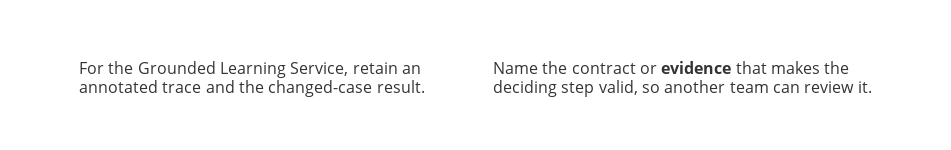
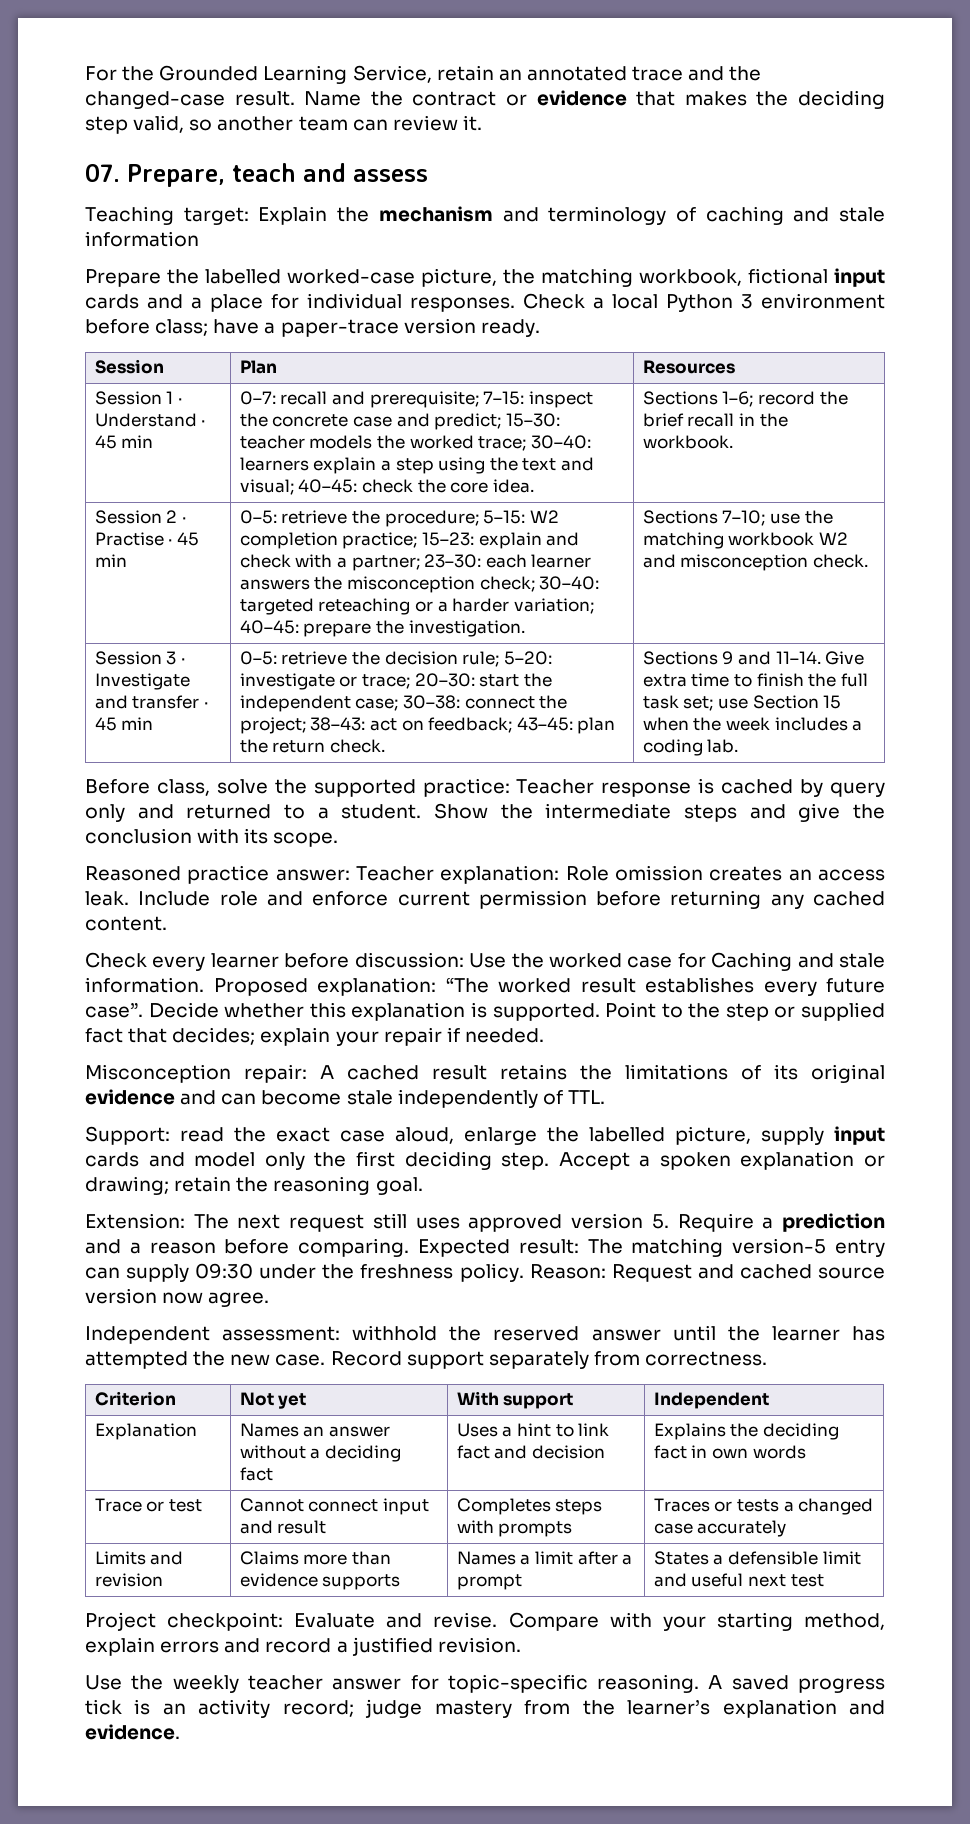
+ 07. Prepare, teach and assess
+ Teaching target: Explain the mechanism and terminology of caching and stale information
+ Prepare the labelled worked-case picture, the matching workbook, fictional input cards and a place for individual responses. Check a local Python 3 environment before class; have a paper-trace version ready.
+ Session | Plan | Resources
+ Session 1 · Understand · 45 min | 0–7: recall and prerequisite; 7–15: inspect the concrete case and predict; 15–30: teacher models the worked trace; 30–40: learners explain a step using the text and visual; 40–45: check the core idea. | Sections 1–6; record the brief recall in the workbook.
+ Session 2 · Practise · 45 min | 0–5: retrieve the procedure; 5–15: W2 completion practice; 15–23: explain and check with a partner; 23–30: each learner answers the misconception check; 30–40: targeted reteaching or a harder variation; 40–45: prepare the investigation. | Sections 7–10; use the matching workbook W2 and misconception check.
+ Session 3 · Investigate and transfer · 45 min | 0–5: retrieve the decision rule; 5–20: investigate or trace; 20–30: start the independent case; 30–38: connect the project; 38–43: act on feedback; 43–45: plan the return check. | Sections 9 and 11–14. Give extra time to finish the full task set; use Section 15 when the week includes a coding lab.
+ Before class, solve the supported practice: Teacher response is cached by query only and returned to a student. Show the intermediate steps and give the conclusion with its scope.
+ Reasoned practice answer: Teacher explanation: Role omission creates an access leak. Include role and enforce current permission before returning any cached content.
+ Check every learner before discussion: Use the worked case for Caching and stale information. Proposed explanation: “The worked result establishes every future case”. Decide whether this explanation is supported. Point to the step or supplied fact that decides; explain your repair if needed.
+ Misconception repair: A cached result retains the limitations of its original evidence and can become stale independently of TTL.
+ Support: read the exact case aloud, enlarge the labelled picture, supply input cards and model only the first deciding step. Accept a spoken explanation or drawing; retain the reasoning goal.
+ Extension: The next request still uses approved version 5. Require a prediction and a reason before comparing. Expected result: The matching version-5 entry can supply 09:30 under the freshness policy. Reason: Request and cached source version now agree.
+ Independent assessment: withhold the reserved answer until the learner has attempted the new case. Record support separately from correctness.
+ Criterion | Not yet | With support | Independent
+ Explanation | Names an answer without a deciding fact | Uses a hint to link fact and decision | Explains the deciding fact in own words
+ Trace or test | Cannot connect input and result | Completes steps with prompts | Traces or tests a changed case accurately
+ Limits and revision | Claims more than evidence supports | Names a limit after a prompt | States a defensible limit and useful next test
+ Project checkpoint: Evaluate and revise. Compare with your starting method, explain errors and record a justified revision.
+ Use the weekly teacher answer for topic-specific reasoning. A saved progress tick is an activity record; judge mastery from the learner’s explanation and evidence.

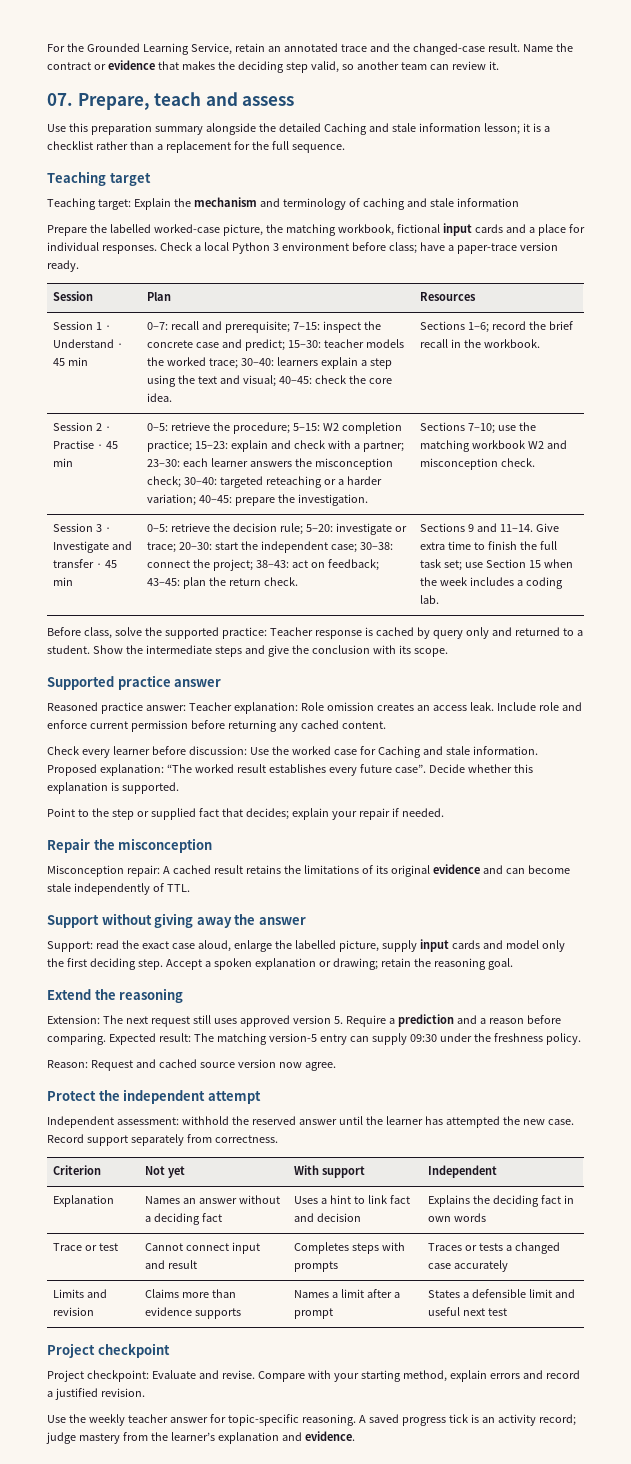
+ Use this preparation summary alongside the detailed Caching and stale information lesson; it is a checklist rather than a replacement for the full sequence.
+ Teaching target
+ Supported practice answer
- Decide whether this explanation is supported. Point to the step or supplied fact that decides; explain your repair if needed.
+ Decide whether this explanation is supported.
+ Point to the step or supplied fact that decides; explain your repair if needed.
+ Repair the misconception
+ Support without giving away the answer
+ Extend the reasoning
- Expected result: The matching version-5 entry can supply 09:30 under the freshness policy. Reason: Request and cached source version now agree.
+ Expected result: The matching version-5 entry can supply 09:30 under the freshness policy.
+ Reason: Request and cached source version now agree.
+ Protect the independent attempt
+ Project checkpoint

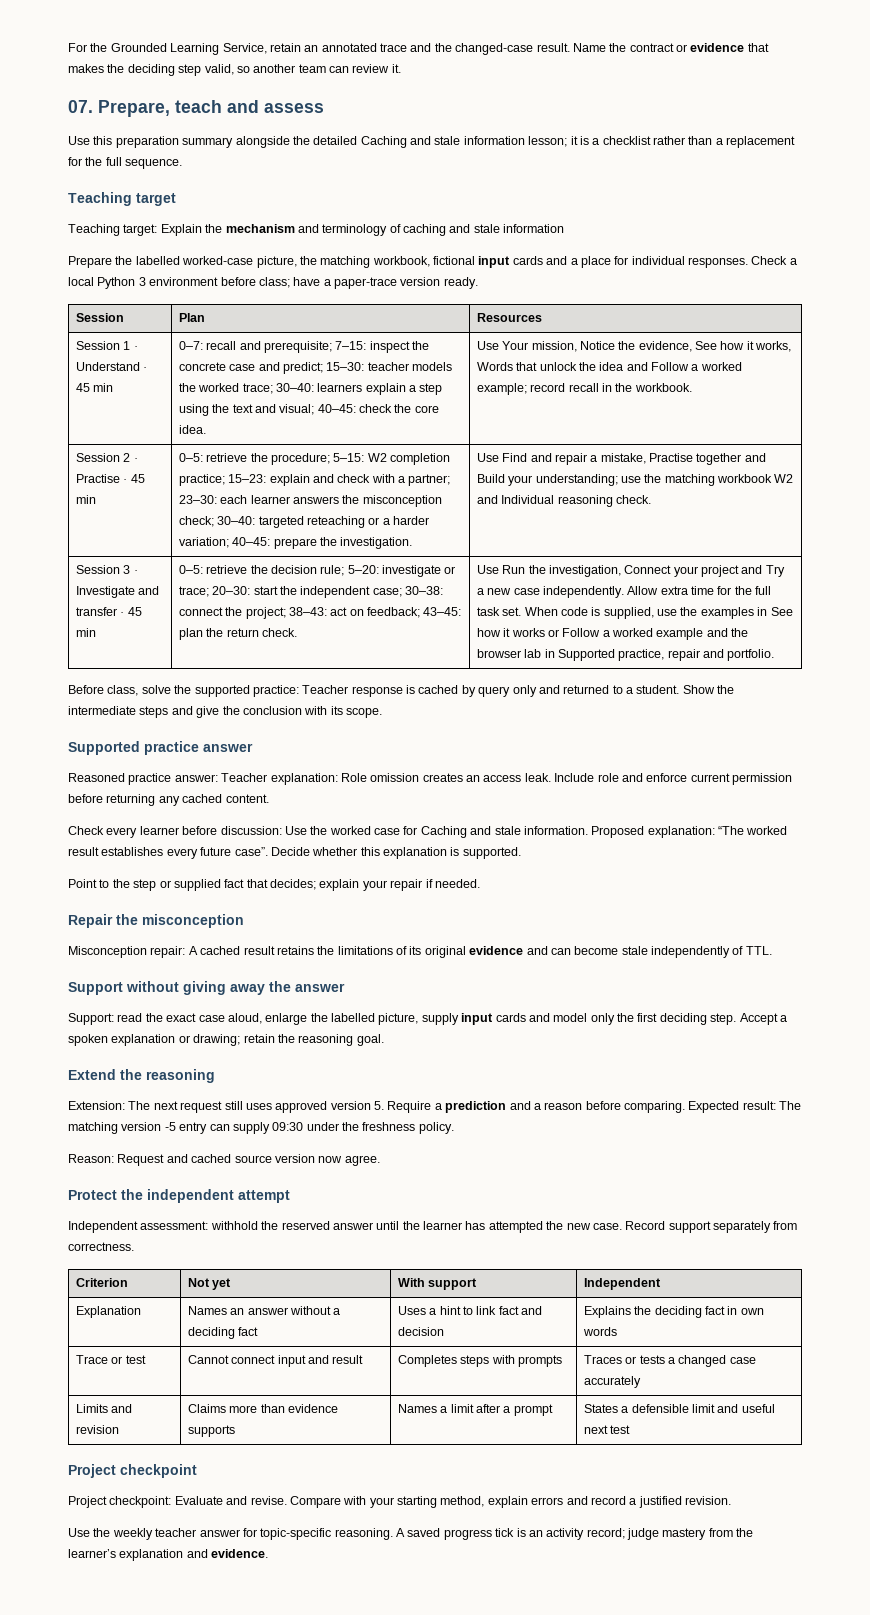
- Sections 1–6; record the brief recall in the workbook.
+ Use Your mission, Notice the evidence, See how it works, Words that unlock the idea and Follow a worked example; record recall in the workbook.
- Sections 7–10; use the matching workbook W2 and misconception check.
+ Use Find and repair a mistake, Practise together and Build your understanding; use the matching workbook W2 and Individual reasoning check.
- Sections 9 and 11–14. Give extra time to finish the full task set; use Section 15 when the week includes a coding lab.
+ Use Run the investigation, Connect your project and Try a new case independently. Allow extra time for the full task set. When code is supplied, use the examples in See how it works or Follow a worked example and the browser lab in Supported practice, repair and portfolio.
- Expected result: The matching version-5 entry can supply 09:30 under the freshness policy.
+ Expected result: The matching version -5 entry can supply 09:30 under the freshness policy.

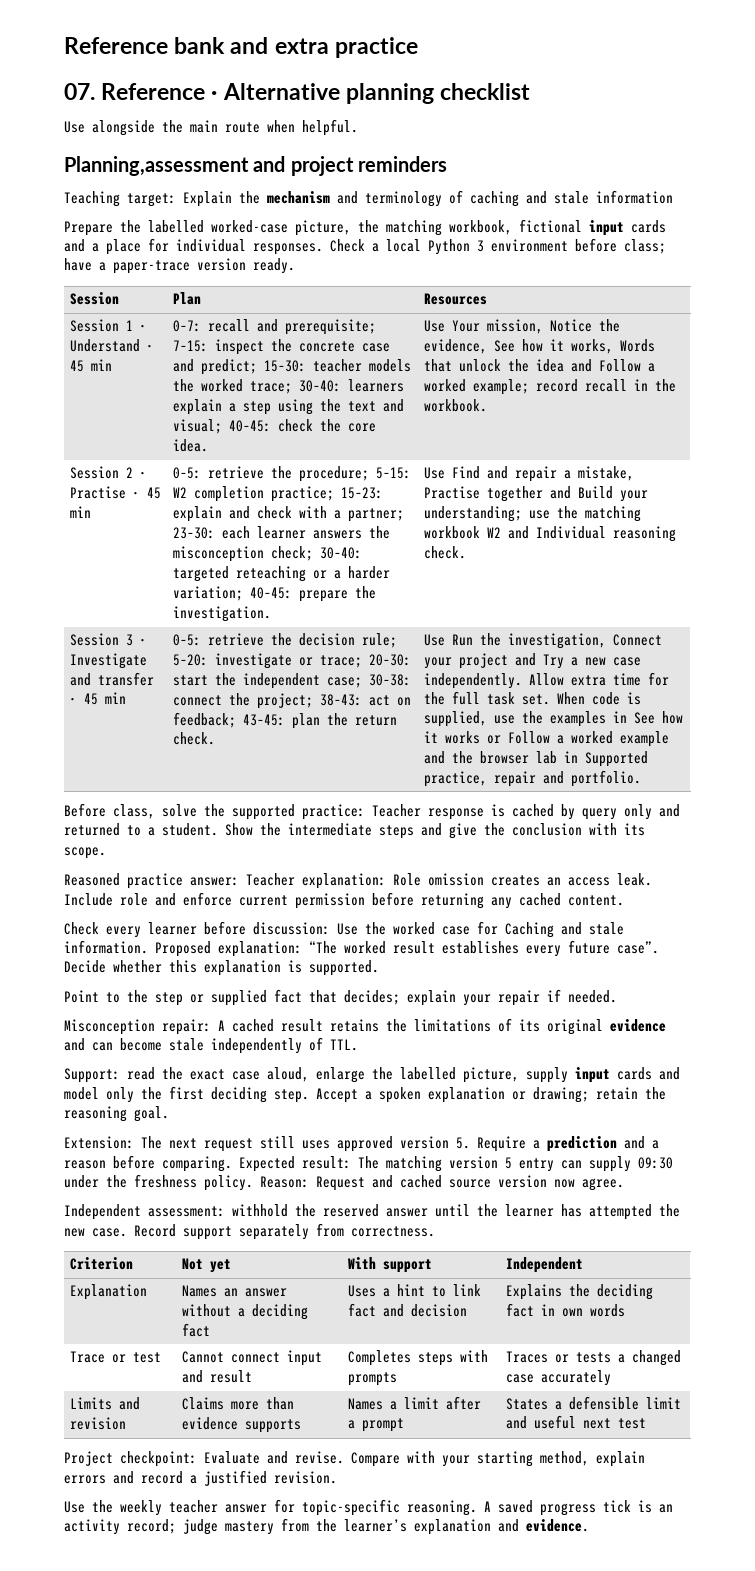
- For the Grounded Learning Service, retain an annotated trace and the changed-case result. Name the contract or evidence that makes the deciding step valid, so another team can review it.
- 07. Prepare, teach and assess
- Use this preparation summary alongside the detailed Caching and stale information lesson; it is a checklist rather than a replacement for the full sequence.
- Teaching target
+ Reference bank and extra practice
+ 07. Reference · Alternative planning checklist
+ Use alongside the main route when helpful.
+ Planning,assessment and project reminders
- Supported practice answer
- Repair the misconception
- Support without giving away the answer
- Extend the reasoning
- Expected result: The matching version -5 entry can supply 09:30 under the freshness policy.
- Reason: Request and cached source version now agree.
+ Expected result: The matching version 5 entry can supply 09:30 under the freshness policy. Reason: Request and cached source version now agree.
- Protect the independent attempt
- Project checkpoint

